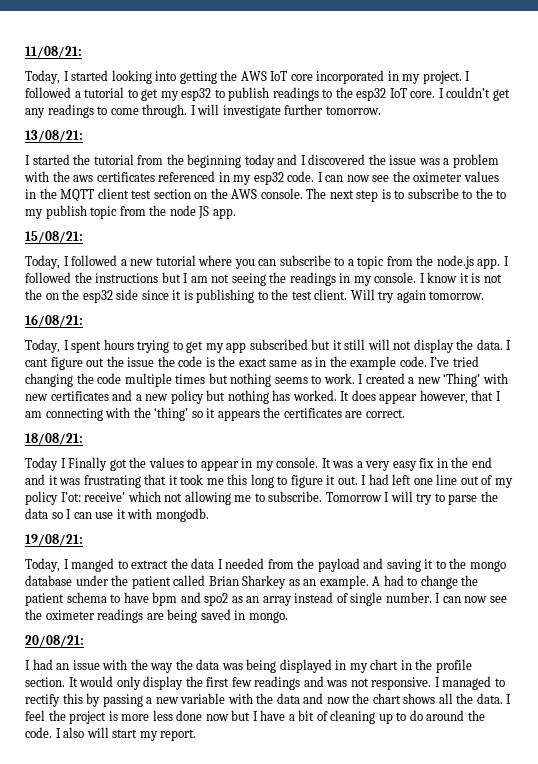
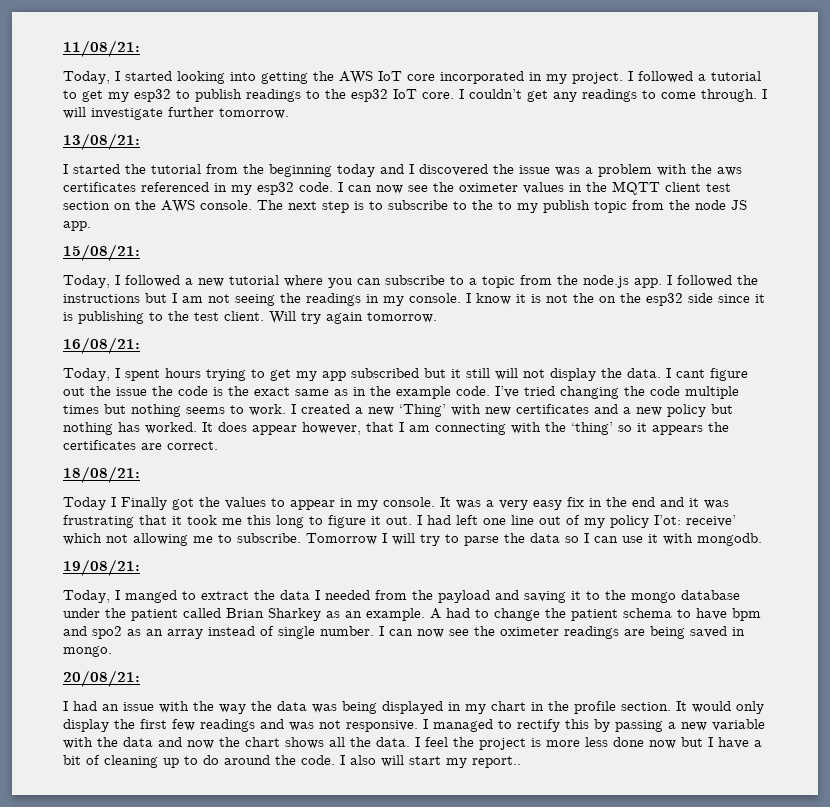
- I also will start my report.
+ I also will start my report..

